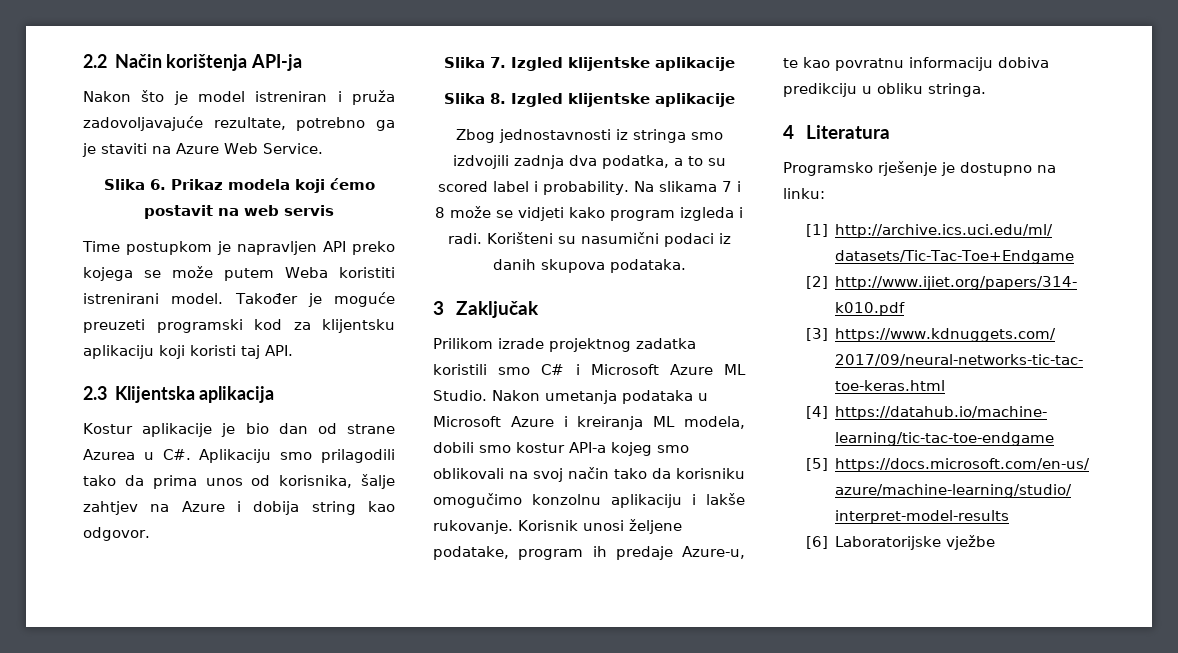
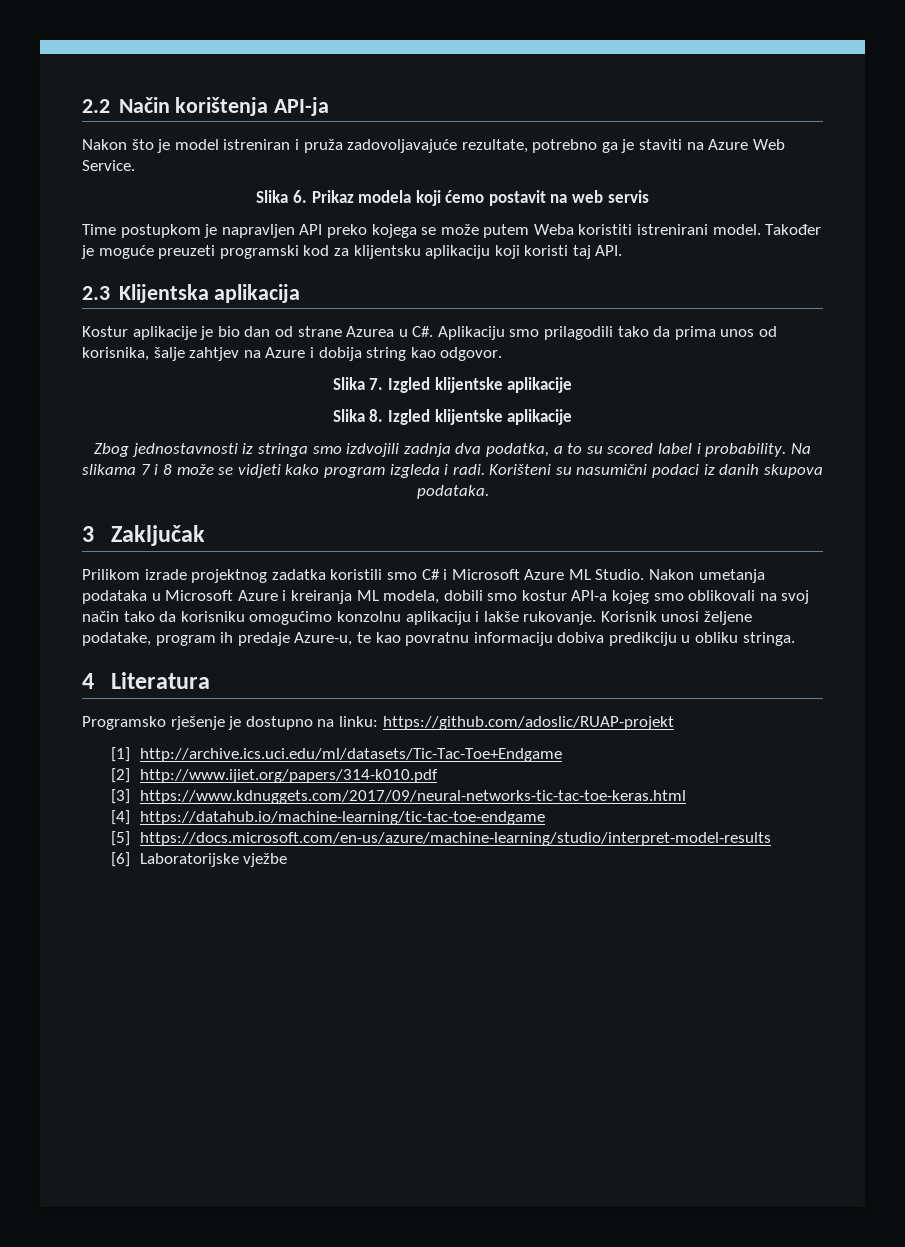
- Nakon umetanja podataka u Microsoft Azure i kreiranja ML modela, dobili smo kostur API-a kojeg smo oblikovali na svoj način tako da korisniku omogučimo konzolnu aplikaciju i lakše rukovanje.
+ Nakon umetanja podataka u Microsoft Azure i kreiranja ML modela, dobili smo kostur API-a kojeg smo oblikovali na svoj način tako da korisniku omogućimo konzolnu aplikaciju i lakše rukovanje.
- Programsko rješenje je dostupno na linku:
+ Programsko rješenje je dostupno na linku: https://github.com/adoslic/RUAP-projekt

